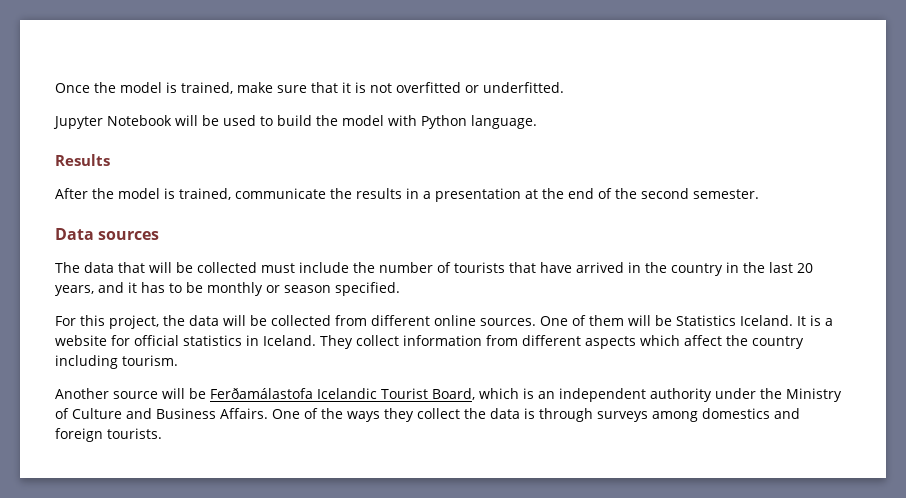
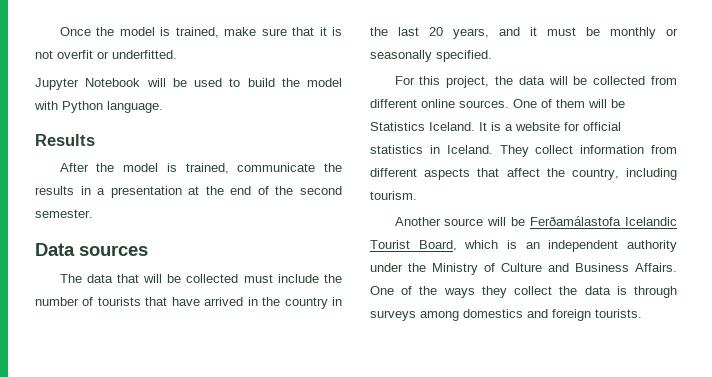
- Once the model is trained, make sure that it is not overfitted or underfitted.
+ Once the model is trained, make sure that it is not overfit or underfitted.
- The data that will be collected must include the number of tourists that have arrived in the country in the last 20 years, and it has to be monthly or season specified.
+ The data that will be collected must include the number of tourists that have arrived in the country in the last 20 years, and it must be monthly or seasonally specified.
- They collect information from different aspects which affect the country including tourism.
+ They collect information from different aspects that affect the country, including tourism.

